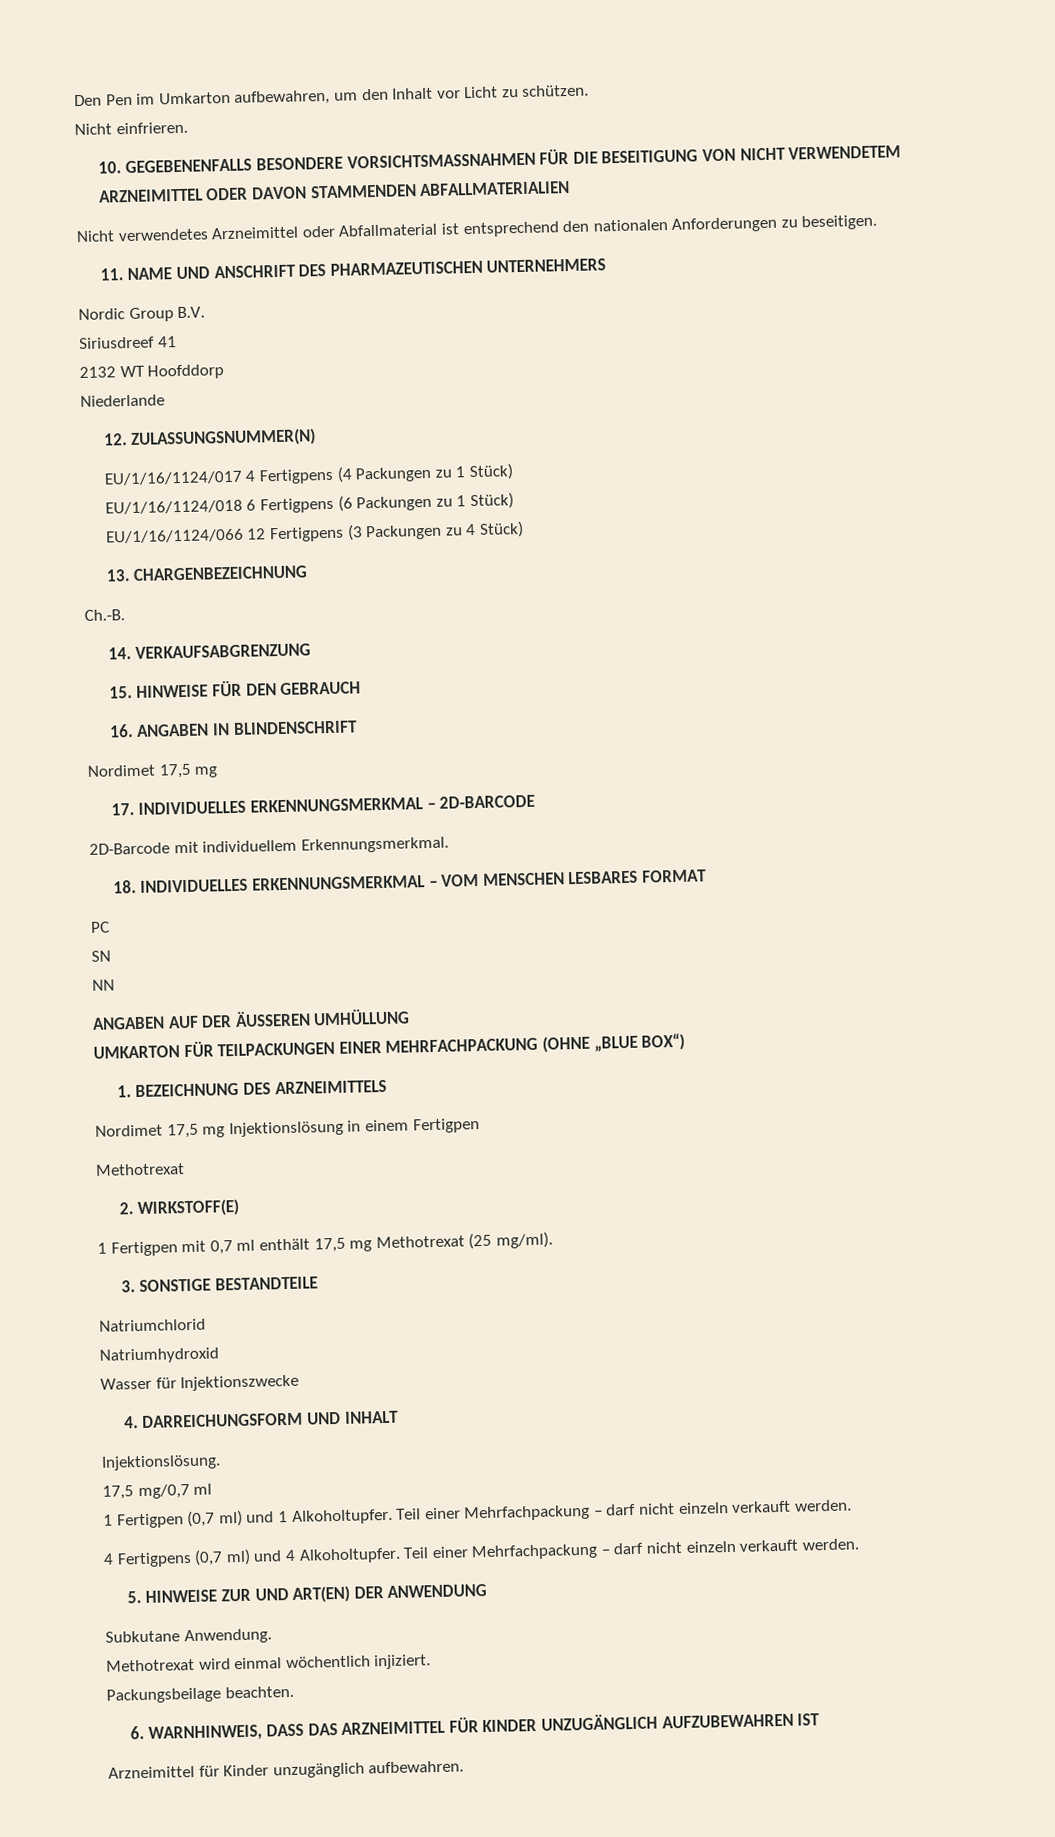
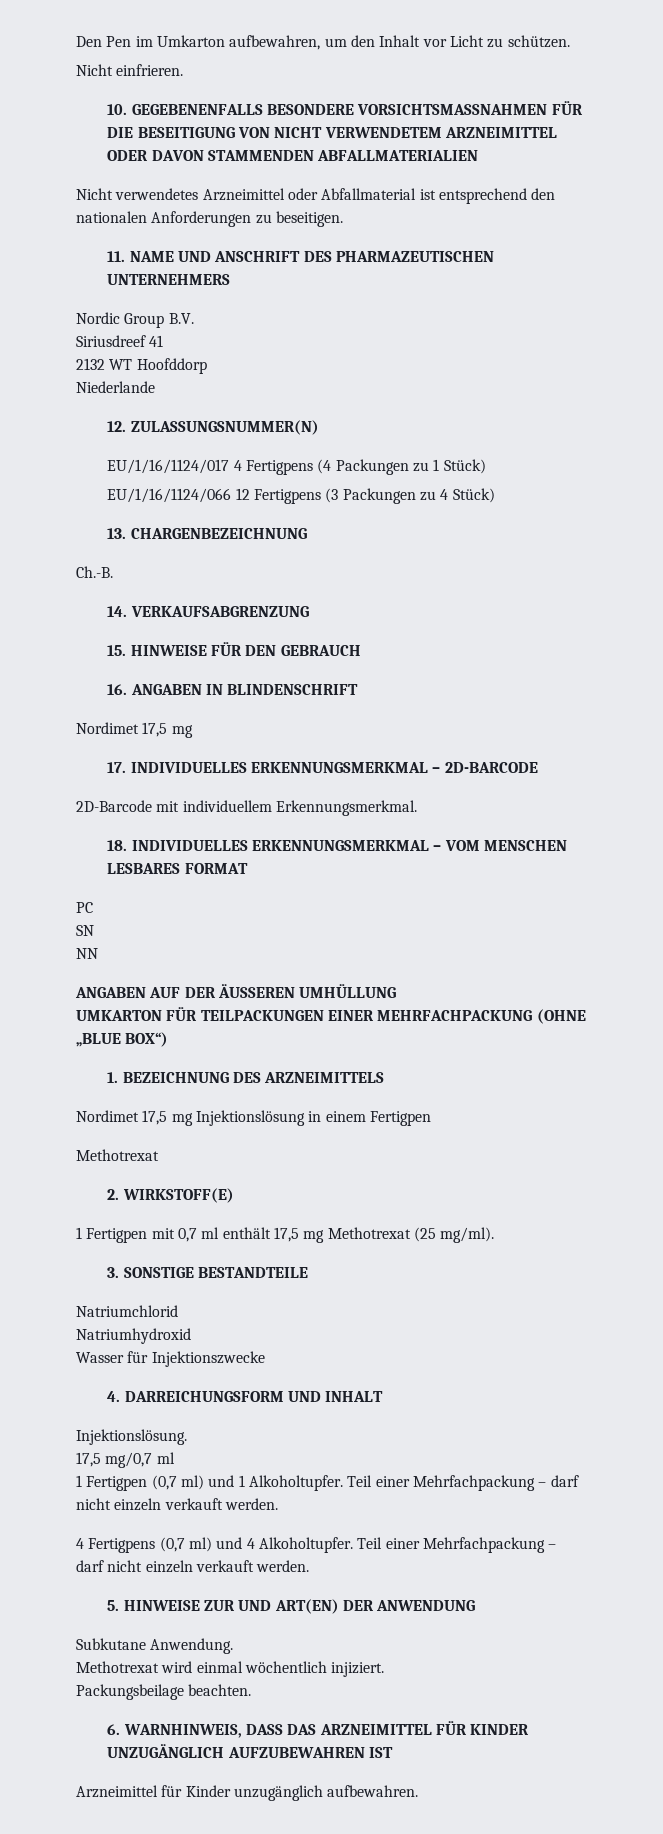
- EU/1/16/1124/018 6 Fertigpens (6 Packungen zu 1 Stück)

